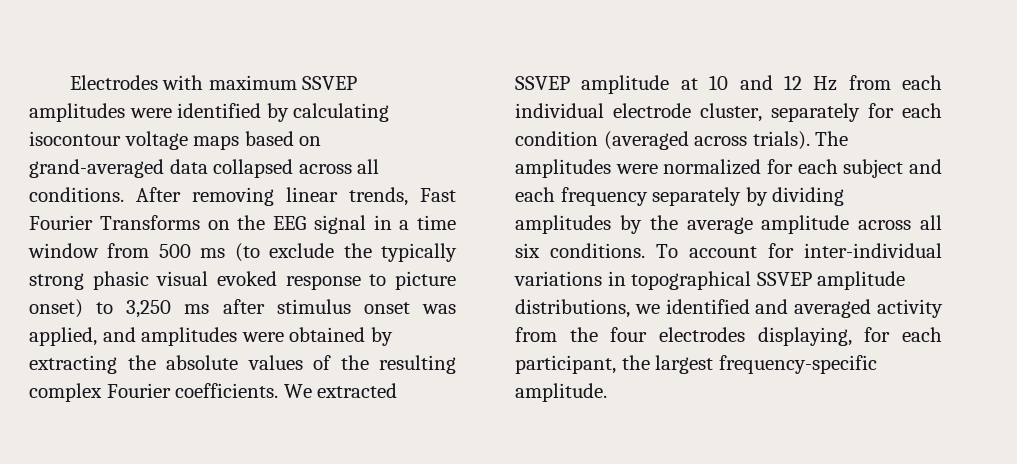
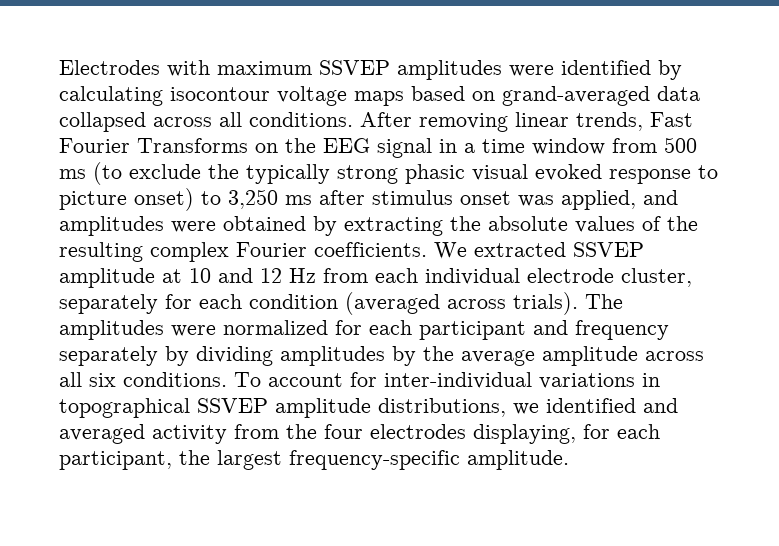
- The amplitudes were normalized for each subject and each frequency separately by dividing amplitudes by the average amplitude across all six conditions.
+ The amplitudes were normalized for each participant and frequency separately by dividing amplitudes by the average amplitude across all six conditions.

